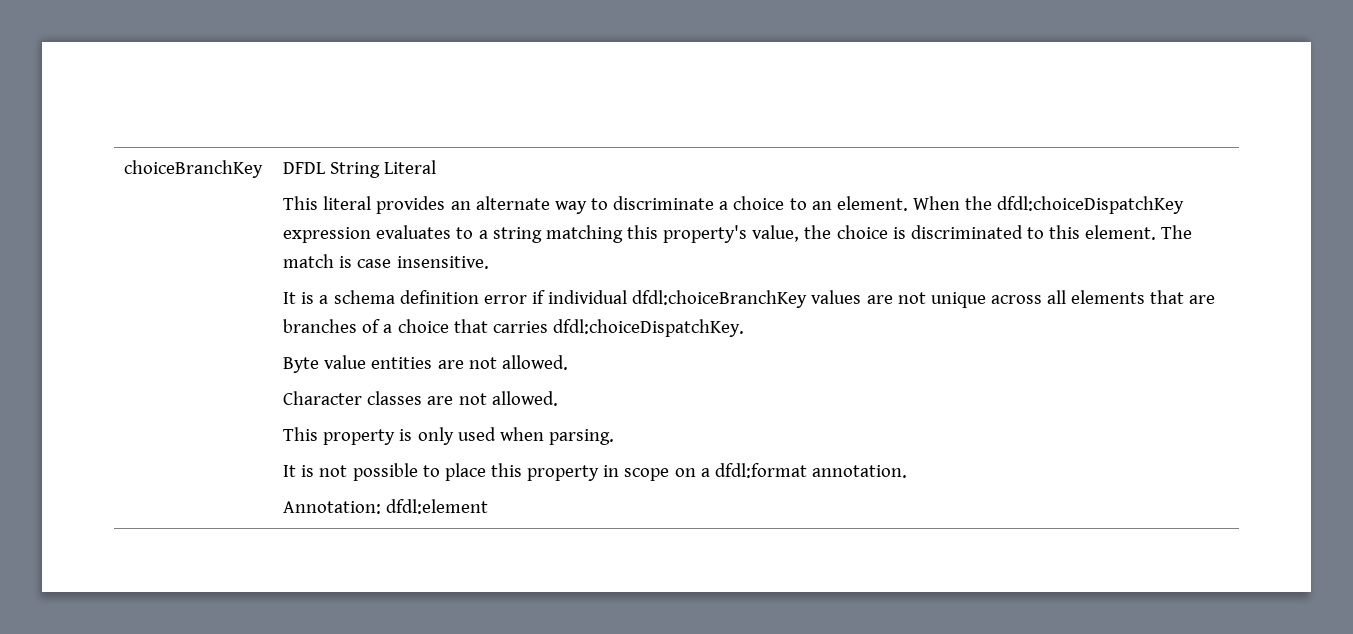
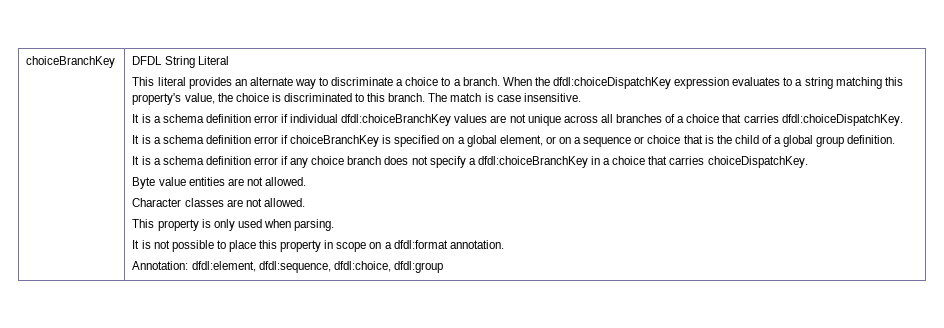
- This literal provides an alternate way to discriminate a choice to an element.
+ This literal provides an alternate way to discriminate a choice to a branch.
- When the dfdl:choiceDispatchKey expression evaluates to a string matching this property's value, the choice is discriminated to this element.
+ When the dfdl:choiceDispatchKey expression evaluates to a string matching this property's value, the choice is discriminated to this branch.
- It is a schema definition error if individual dfdl:choiceBranchKey values are not unique across all elements that are branches of a choice that carries dfdl:choiceDispatchKey.
+ It is a schema definition error if individual dfdl:choiceBranchKey values are not unique across all branches of a choice that carries dfdl:choiceDispatchKey.
+ It is a schema definition error if choiceBranchKey is specified on a global element, or on a sequence or choice that is the child of a global group definition.
+ It is a schema definition error if any choice branch does not specify a dfdl:choiceBranchKey in a choice that carries choiceDispatchKey.
- Annotation: dfdl:element
+ Annotation: dfdl:element, dfdl:sequence, dfdl:choice, dfdl:group

